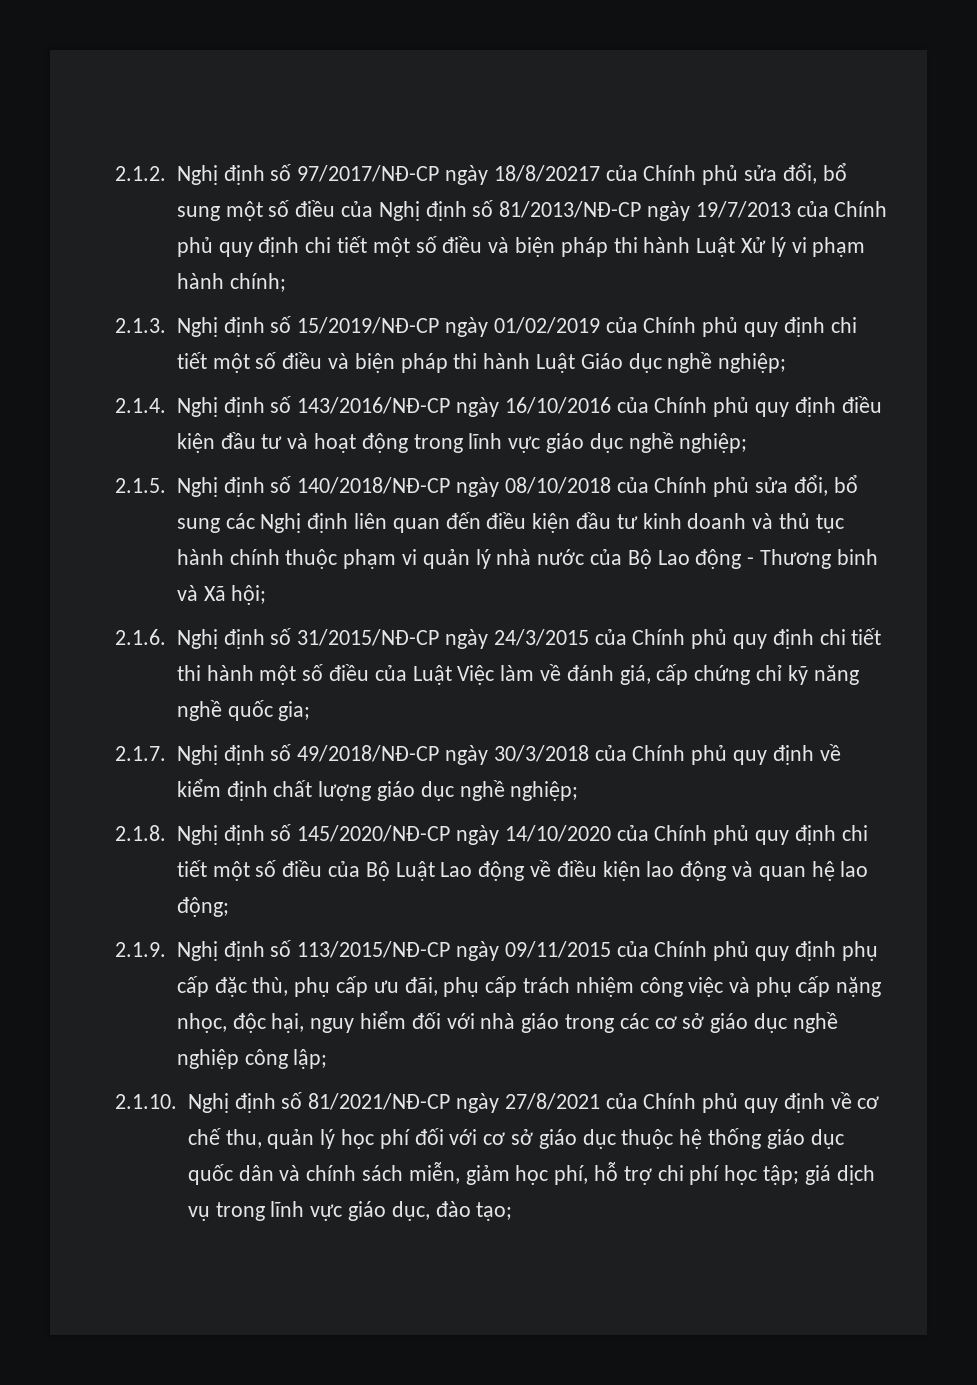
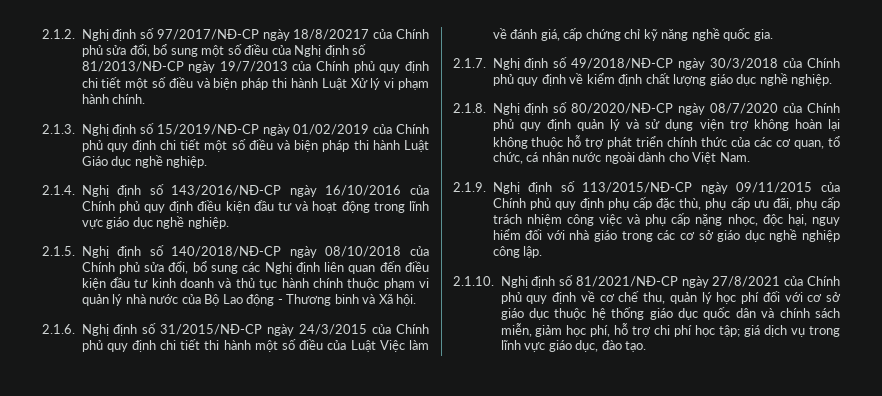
- 2.1.2. Nghị định số 97/2017/NĐ-CP ngày 18/8/20217 của Chính phủ sửa đổi, bổ sung một số điều của Nghị định số 81/2013/NĐ-CP ngày 19/7/2013 của Chính phủ quy định chi tiết một số điều và biện pháp thi hành Luật Xử lý vi phạm hành chính;
+ 2.1.2. Nghị định số 97/2017/NĐ-CP ngày 18/8/20217 của Chính phủ sửa đổi, bổ sung một số điều của Nghị định số 81/2013/NĐ-CP ngày 19/7/2013 của Chính phủ quy định chi tiết một số điều và biện pháp thi hành Luật Xử lý vi phạm hành chính.
- 2.1.3. Nghị định số 15/2019/NĐ-CP ngày 01/02/2019 của Chính phủ quy định chi tiết một số điều và biện pháp thi hành Luật Giáo dục nghề nghiệp;
+ 2.1.3. Nghị định số 15/2019/NĐ-CP ngày 01/02/2019 của Chính phủ quy định chi tiết một số điều và biện pháp thi hành Luật Giáo dục nghề nghiệp.
- 2.1.4. Nghị định số 143/2016/NĐ-CP ngày 16/10/2016 của Chính phủ quy định điều kiện đầu tư và hoạt động trong lĩnh vực giáo dục nghề nghiệp;
+ 2.1.4. Nghị định số 143/2016/NĐ-CP ngày 16/10/2016 của Chính phủ quy định điều kiện đầu tư và hoạt động trong lĩnh vực giáo dục nghề nghiệp.
- 2.1.5. Nghị định số 140/2018/NĐ-CP ngày 08/10/2018 của Chính phủ sửa đổi, bổ sung các Nghị định liên quan đến điều kiện đầu tư kinh doanh và thủ tục hành chính thuộc phạm vi quản lý nhà nước của Bộ Lao động - Thương binh và Xã hội;
+ 2.1.5. Nghị định số 140/2018/NĐ-CP ngày 08/10/2018 của Chính phủ sửa đổi, bổ sung các Nghị định liên quan đến điều kiện đầu tư kinh doanh và thủ tục hành chính thuộc phạm vi quản lý nhà nước của Bộ Lao động - Thương binh và Xã hội.
- 2.1.6. Nghị định số 31/2015/NĐ-CP ngày 24/3/2015 của Chính phủ quy định chi tiết thi hành một số điều của Luật Việc làm về đánh giá, cấp chứng chỉ kỹ năng nghề quốc gia;
+ 2.1.6. Nghị định số 31/2015/NĐ-CP ngày 24/3/2015 của Chính phủ quy định chi tiết thi hành một số điều của Luật Việc làm về đánh giá, cấp chứng chỉ kỹ năng nghề quốc gia.
- 2.1.7. Nghị định số 49/2018/NĐ-CP ngày 30/3/2018 của Chính phủ quy định về kiểm định chất lượng giáo dục nghề nghiệp;
+ 2.1.7. Nghị định số 49/2018/NĐ-CP ngày 30/3/2018 của Chính phủ quy định về kiểm định chất lượng giáo dục nghề nghiệp.
- 2.1.8. Nghị định số 145/2020/NĐ-CP ngày 14/10/2020 của Chính phủ quy định chi tiết một số điều của Bộ Luật Lao động về điều kiện lao động và quan hệ lao động;
+ 2.1.8. Nghị định số 80/2020/NĐ-CP ngày 08/7/2020 của Chính phủ quy định quản lý và sử dụng viện trợ không hoàn lại không thuộc hỗ trợ phát triển chính thức của các cơ quan, tổ chức, cá nhân nước ngoài dành cho Việt Nam.
- 2.1.9. Nghị định số 113/2015/NĐ-CP ngày 09/11/2015 của Chính phủ quy định phụ cấp đặc thù, phụ cấp ưu đãi, phụ cấp trách nhiệm công việc và phụ cấp nặng nhọc, độc hại, nguy hiểm đối với nhà giáo trong các cơ sở giáo dục nghề nghiệp công lập;
+ 2.1.9. Nghị định số 113/2015/NĐ-CP ngày 09/11/2015 của Chính phủ quy định phụ cấp đặc thù, phụ cấp ưu đãi, phụ cấp trách nhiệm công việc và phụ cấp nặng nhọc, độc hại, nguy hiểm đối với nhà giáo trong các cơ sở giáo dục nghề nghiệp công lập.
- 2.1.10. Nghị định số 81/2021/NĐ-CP ngày 27/8/2021 của Chính phủ quy định về cơ chế thu, quản lý học phí đối với cơ sở giáo dục thuộc hệ thống giáo dục quốc dân và chính sách miễn, giảm học phí, hỗ trợ chi phí học tập; giá dịch vụ trong lĩnh vực giáo dục, đào tạo;
+ 2.1.10. Nghị định số 81/2021/NĐ-CP ngày 27/8/2021 của Chính phủ quy định về cơ chế thu, quản lý học phí đối với cơ sở giáo dục thuộc hệ thống giáo dục quốc dân và chính sách miễn, giảm học phí, hỗ trợ chi phí học tập; giá dịch vụ trong lĩnh vực giáo dục, đào tạo.

